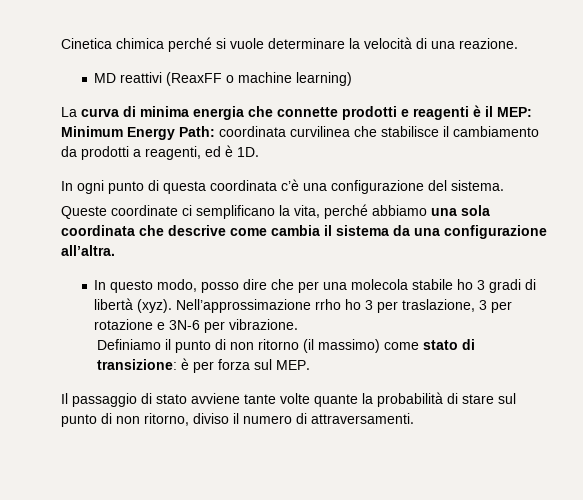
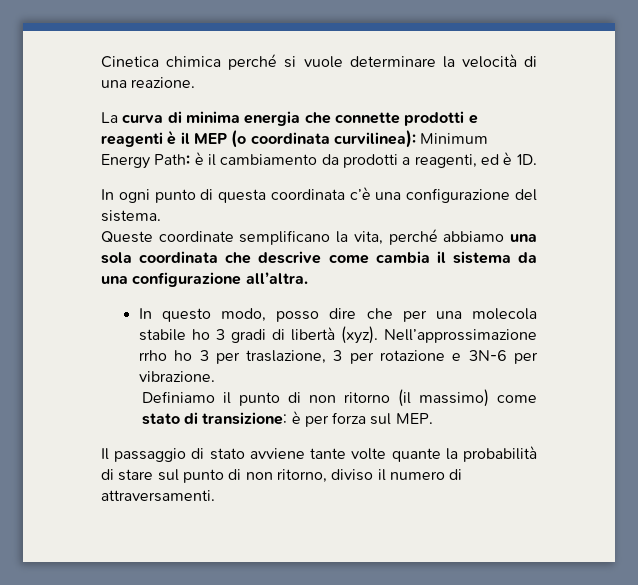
- MD reattivi (ReaxFF o machine learning)
- La curva di minima energia che connette prodotti e reagenti è il MEP: Minimum Energy Path: coordinata curvilinea che stabilisce il cambiamento da prodotti a reagenti, ed è 1D.
+ La curva di minima energia che connette prodotti e reagenti è il MEP (o coordinata curvilinea): Minimum Energy Path: è il cambiamento da prodotti a reagenti, ed è 1D.
- Queste coordinate ci semplificano la vita, perché abbiamo una sola coordinata che descrive come cambia il sistema da una configurazione all’altra.
+ Queste coordinate semplificano la vita, perché abbiamo una sola coordinata che descrive come cambia il sistema da una configurazione all’altra.

